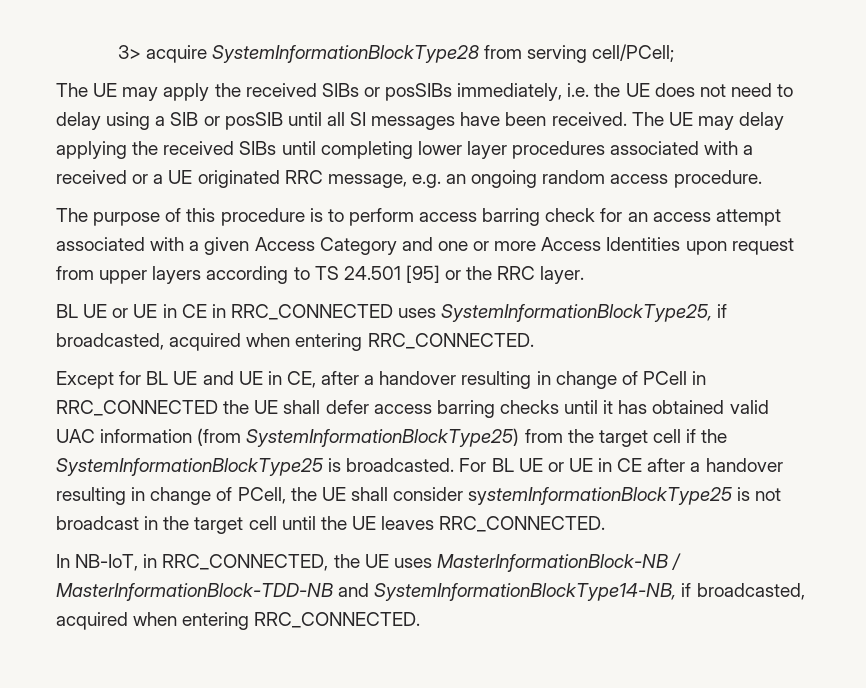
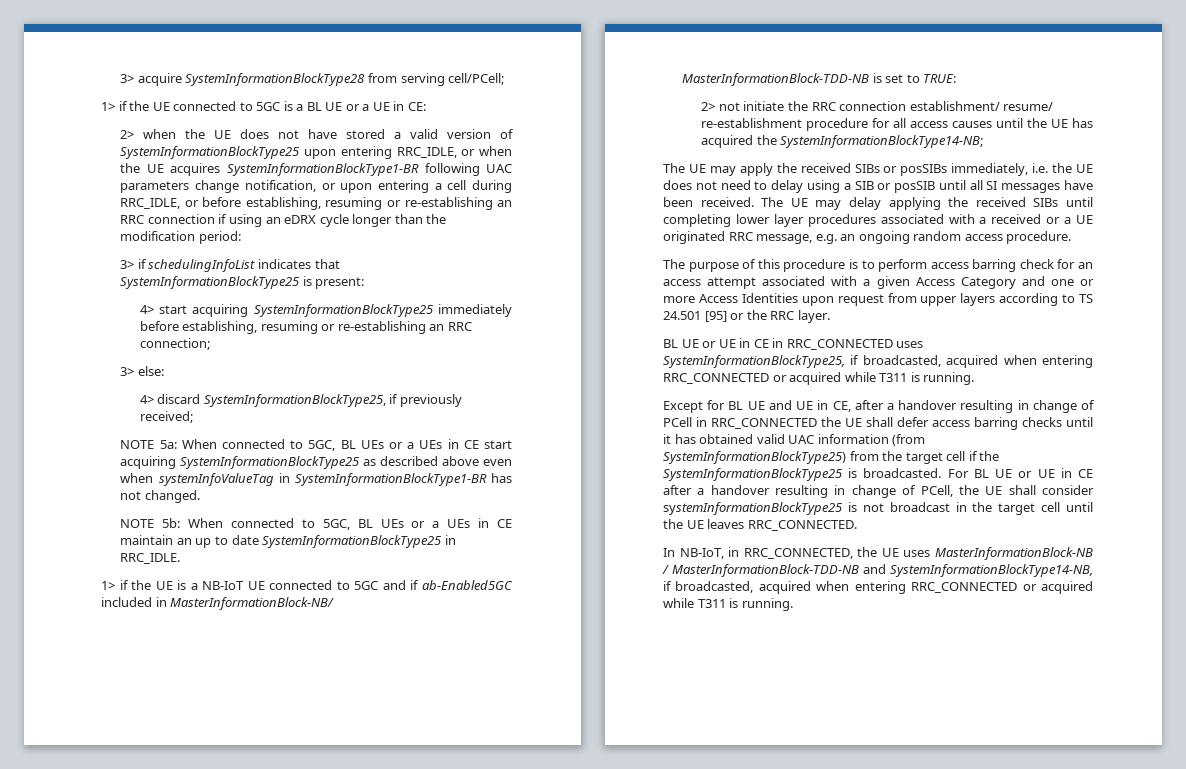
+ 1> if the UE connected to 5GC is a BL UE or a UE in CE:
+ 2> when the UE does not have stored a valid version of SystemInformationBlockType25 upon entering RRC_IDLE, or when the UE acquires SystemInformationBlockType1-BR following UAC parameters change notification, or upon entering a cell during RRC_IDLE, or before establishing, resuming or re-establishing an RRC connection if using an eDRX cycle longer than the modification period:
+ 3> if schedulingInfoList indicates that SystemInformationBlockType25 is present:
+ 4> start acquiring SystemInformationBlockType25 immediately before establishing, resuming or re-establishing an RRC connection;
+ 3> else:
+ 4> discard SystemInformationBlockType25, if previously received;
+ NOTE 5a: When connected to 5GC, BL UEs or a UEs in CE start acquiring SystemInformationBlockType25 as described above even when systemInfoValueTag in SystemInformationBlockType1-BR has not changed.
+ NOTE 5b: When connected to 5GC, BL UEs or a UEs in CE maintain an up to date SystemInformationBlockType25 in RRC_IDLE.
+ 1> if the UE is a NB-IoT UE connected to 5GC and if ab-Enabled5GC included in MasterInformationBlock-NB/ MasterInformationBlock-TDD-NB is set to TRUE:
+ 2> not initiate the RRC connection establishment/ resume/ re-establishment procedure for all access causes until the UE has acquired the SystemInformationBlockType14-NB;
- BL UE or UE in CE in RRC_CONNECTED uses SystemInformationBlockType25, if broadcasted, acquired when entering RRC_CONNECTED.
+ BL UE or UE in CE in RRC_CONNECTED uses SystemInformationBlockType25, if broadcasted, acquired when entering RRC_CONNECTED or acquired while T311 is running.
- In NB-IoT, in RRC_CONNECTED, the UE uses MasterInformationBlock-NB / MasterInformationBlock-TDD-NB and SystemInformationBlockType14-NB, if broadcasted, acquired when entering RRC_CONNECTED.
+ In NB-IoT, in RRC_CONNECTED, the UE uses MasterInformationBlock-NB / MasterInformationBlock-TDD-NB and SystemInformationBlockType14-NB, if broadcasted, acquired when entering RRC_CONNECTED or acquired while T311 is running.

